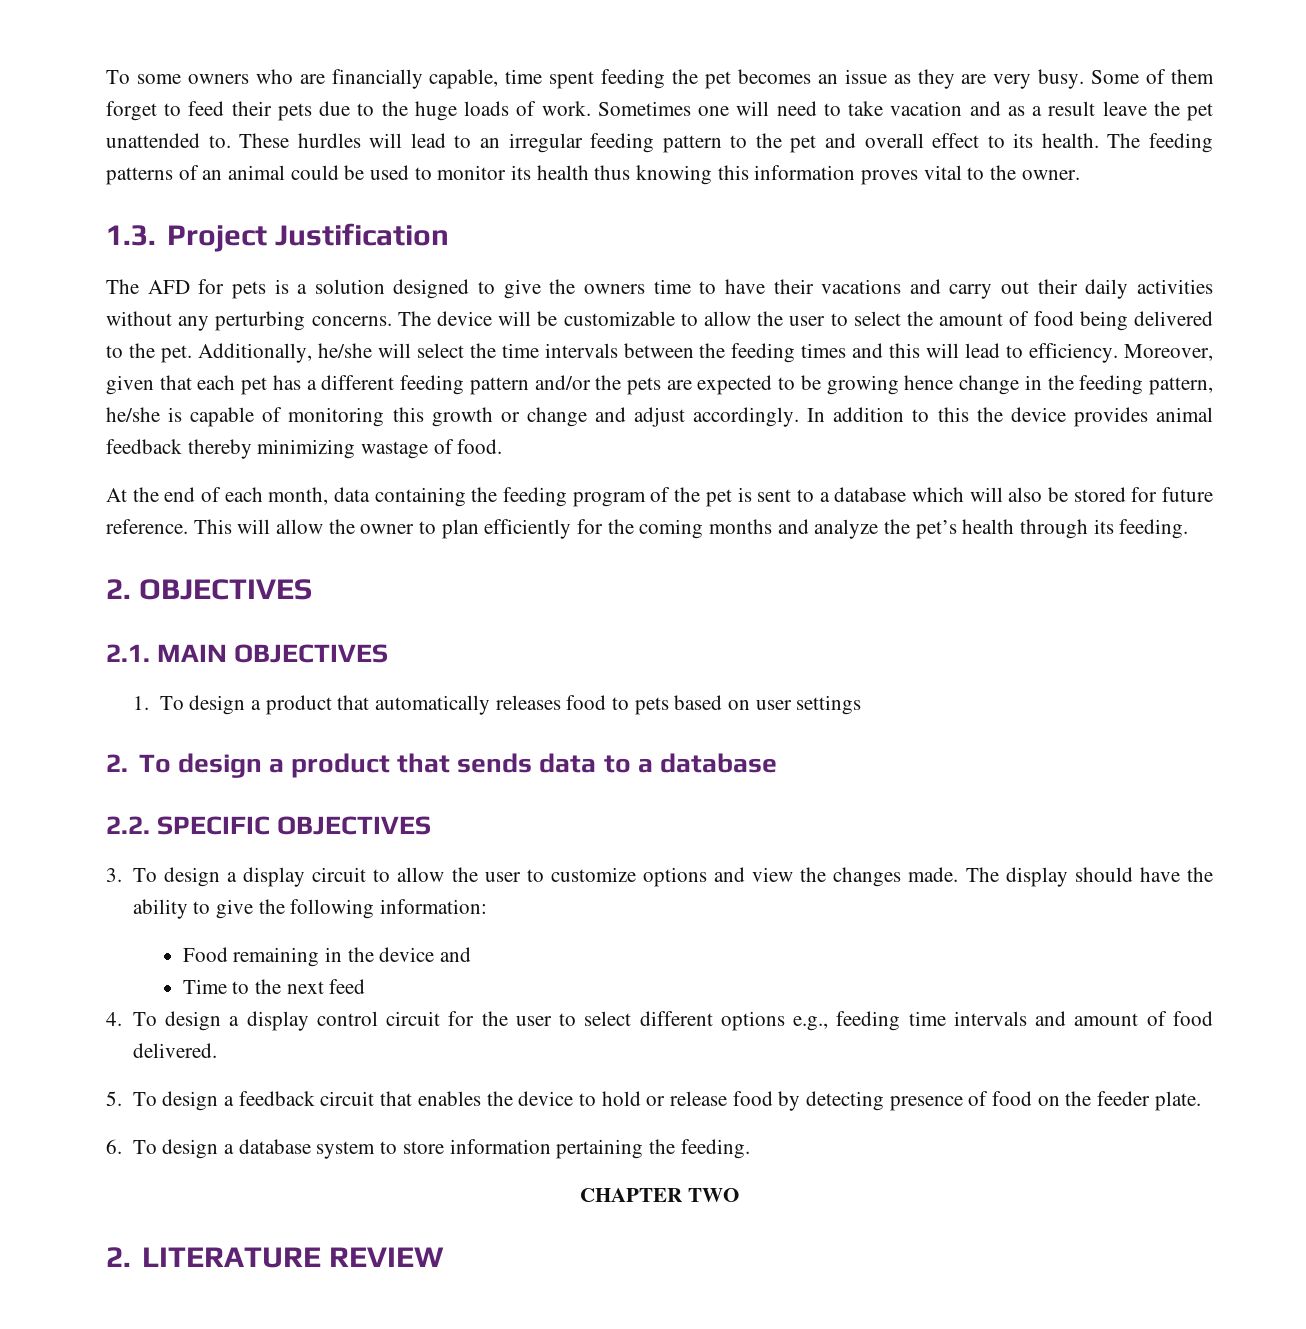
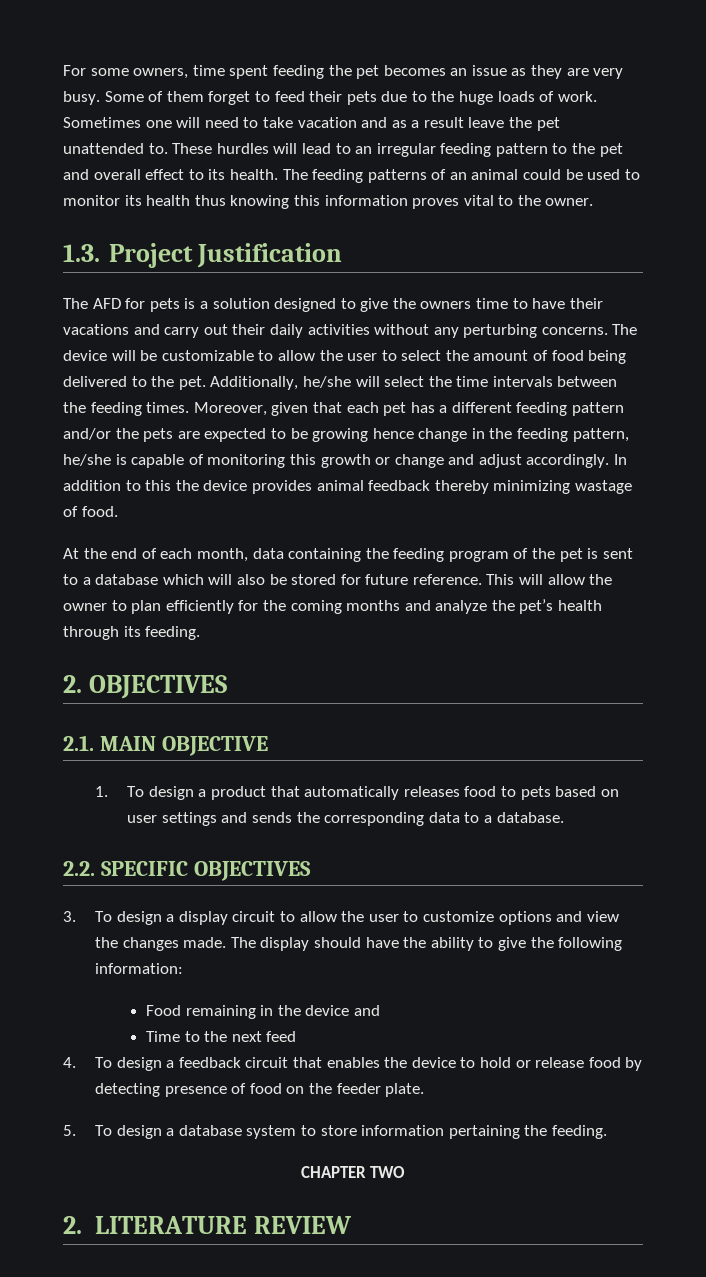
- To some owners who are financially capable, time spent feeding the pet becomes an issue as they are very busy.
+ For some owners, time spent feeding the pet becomes an issue as they are very busy.
- Additionally, he/she will select the time intervals between the feeding times and this will lead to efficiency.
+ Additionally, he/she will select the time intervals between the feeding times.
- 2.1. MAIN OBJECTIVES
+ 2.1. MAIN OBJECTIVE
- 1. To design a product that automatically releases food to pets based on user settings
- 2. To design a product that sends data to a database
+ 1. To design a product that automatically releases food to pets based on user settings and sends the corresponding data to a database.
- 4. To design a display control circuit for the user to select different options e.g., feeding time intervals and amount of food delivered.
- 5. To design a feedback circuit that enables the device to hold or release food by detecting presence of food on the feeder plate.
+ 4. To design a feedback circuit that enables the device to hold or release food by detecting presence of food on the feeder plate.
- 6. To design a database system to store information pertaining the feeding.
+ 5. To design a database system to store information pertaining the feeding.

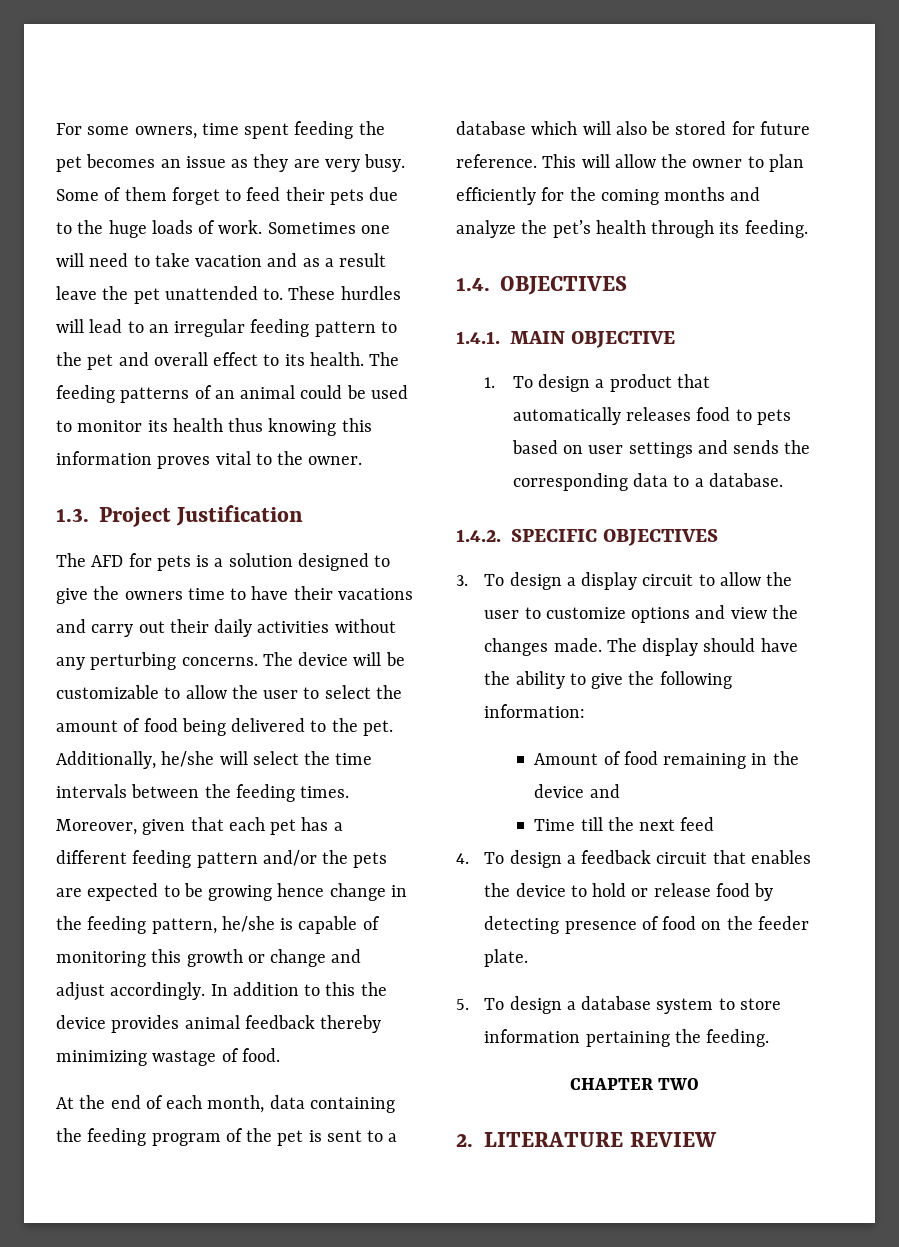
- 2. OBJECTIVES
- 2.1. MAIN OBJECTIVE
+ 1.4. OBJECTIVES
+ 1.4.1. MAIN OBJECTIVE
- 2.2. SPECIFIC OBJECTIVES
+ 1.4.2. SPECIFIC OBJECTIVES
- Food remaining in the device and
+ Amount of food remaining in the device and
- Time to the next feed
+ Time till the next feed

